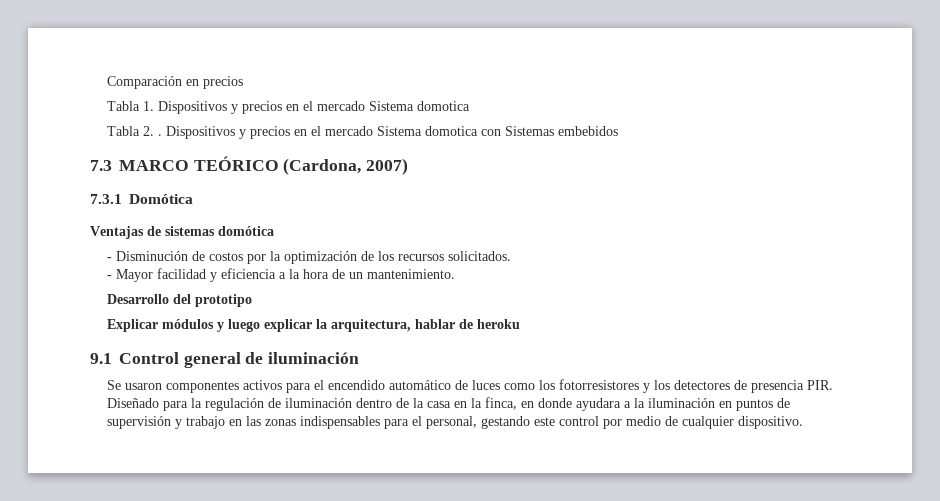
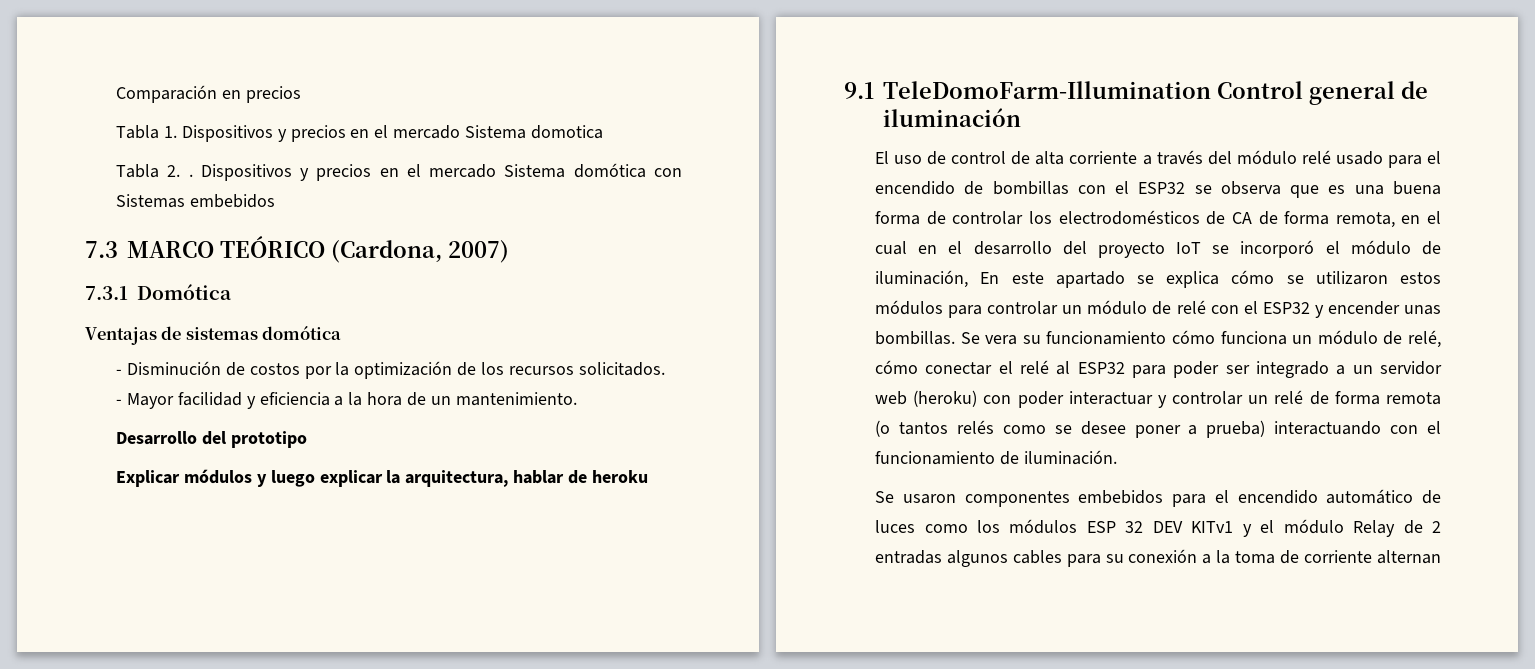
- Dispositivos y precios en el mercado Sistema domotica con Sistemas embebidos
+ Dispositivos y precios en el mercado Sistema domótica con Sistemas embebidos
- 9.1 Control general de iluminación
+ 9.1 TeleDomoFarm-Illumination Control general de iluminación
+ El uso de control de alta corriente a través del módulo relé usado para el encendido de bombillas con el ESP32 se observa que es una buena forma de controlar los electrodomésticos de CA de forma remota, en el cual en el desarrollo del proyecto IoT se incorporó el módulo de iluminación, En este apartado se explica cómo se utilizaron estos módulos para controlar un módulo de relé con el ESP32 y encender unas bombillas. Se vera su funcionamiento cómo funciona un módulo de relé, cómo conectar el relé al ESP32 para poder ser integrado a un servidor web (heroku) con poder interactuar y controlar un relé de forma remota (o tantos relés como se desee poner a prueba) interactuando con el funcionamiento de iluminación.
- Se usaron componentes activos para el encendido automático de luces como los fotorresistores y los detectores de presencia PIR. Diseñado para la regulación de iluminación dentro de la casa en la finca, en donde ayudara a la iluminación en puntos de supervisión y trabajo en las zonas indispensables para el personal, gestando este control por medio de cualquier dispositivo.
+ Se usaron componentes embebidos para el encendido automático de luces como los módulos ESP 32 DEV KITv1 y el módulo Relay de 2 entradas algunos cables para su conexión a la toma de corriente alternan

